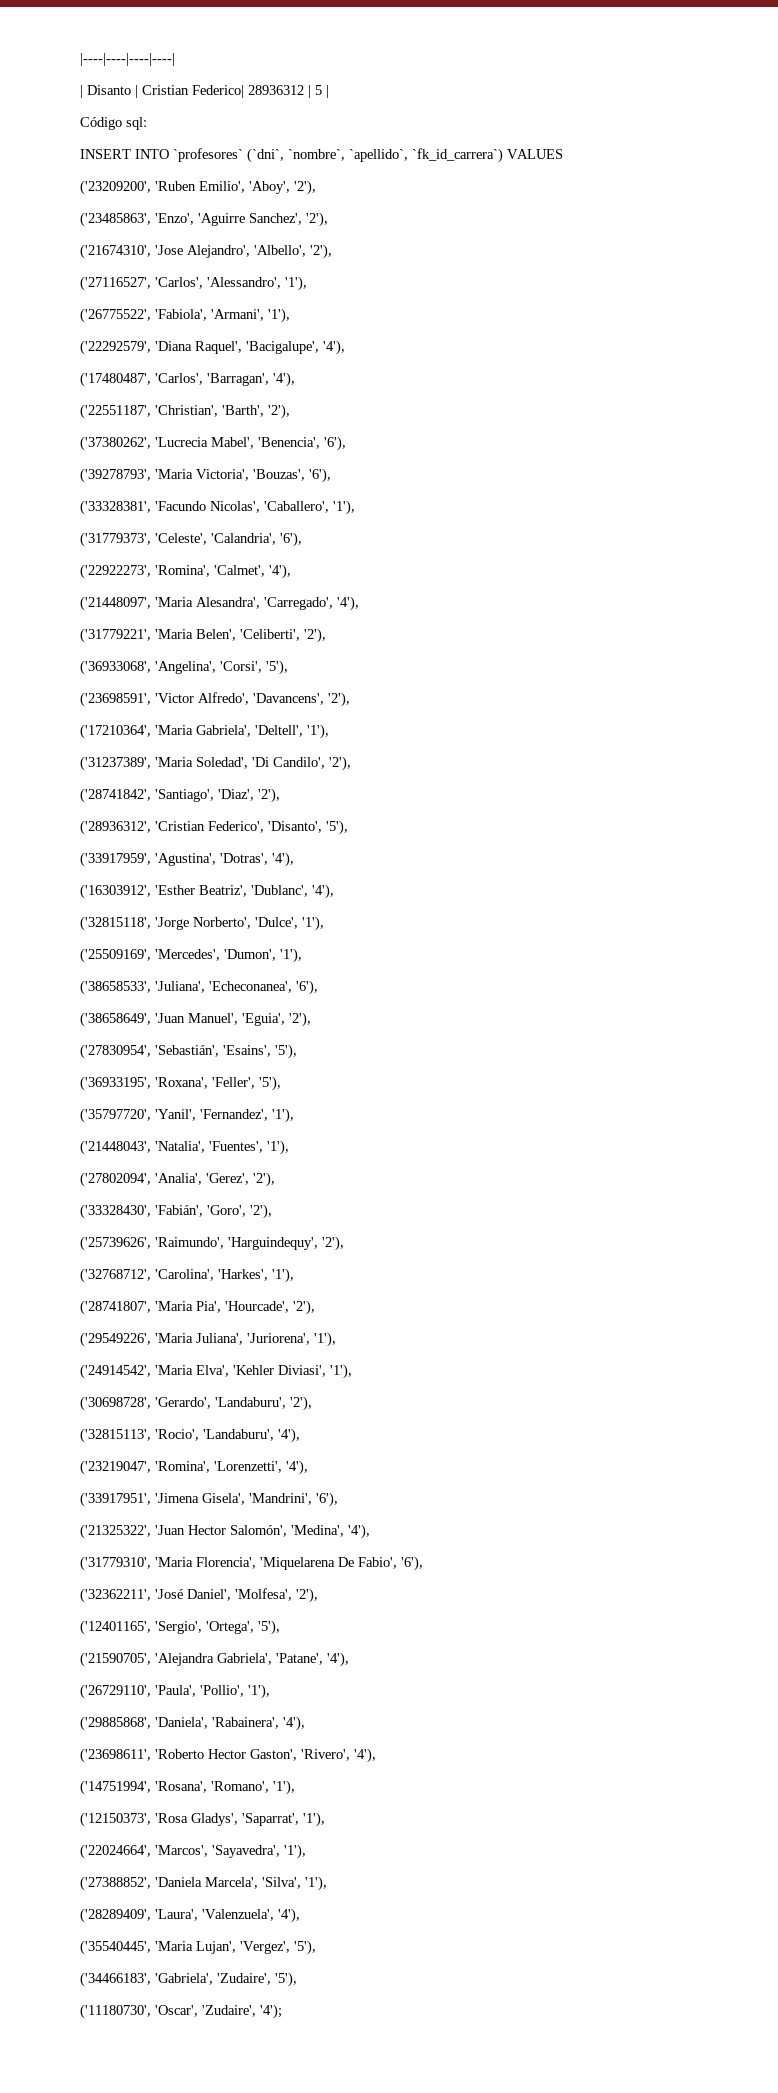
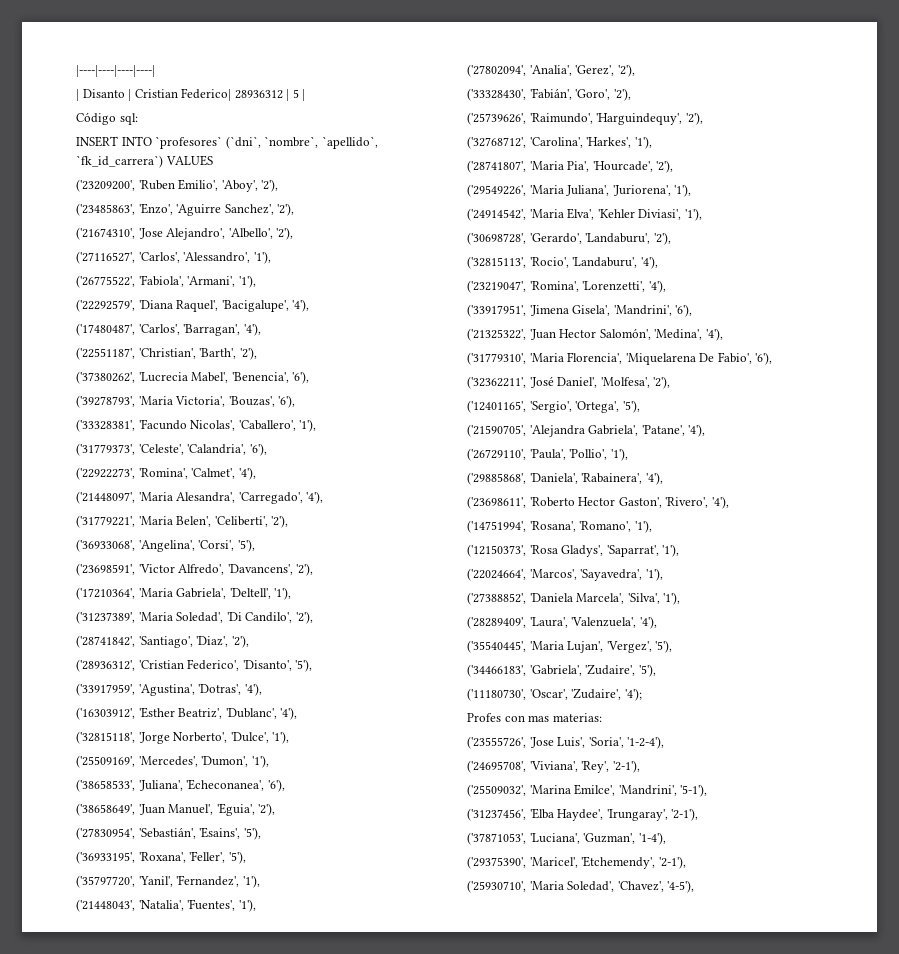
+ Profes con mas materias:
+ ('23555726', 'Jose Luis', 'Soria', '1-2-4'),
+ ('24695708', 'Viviana', 'Rey', '2-1'),
+ ('25509032', 'Marina Emilce', 'Mandrini', '5-1'),
+ ('31237456', 'Elba Haydee', 'Irungaray', '2-1'),
+ ('37871053', 'Luciana', 'Guzman', '1-4'),
+ ('29375390', 'Maricel', 'Etchemendy', '2-1'),
+ ('25930710', 'Maria Soledad', 'Chavez', '4-5'),

